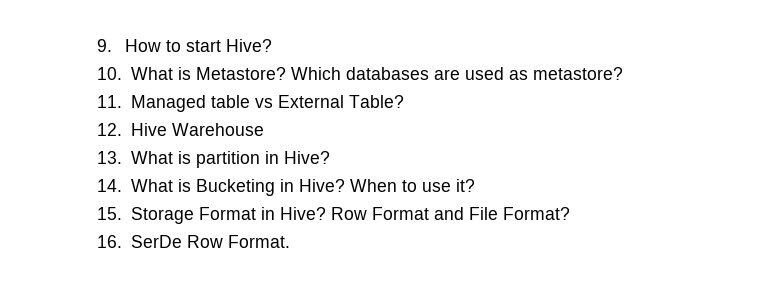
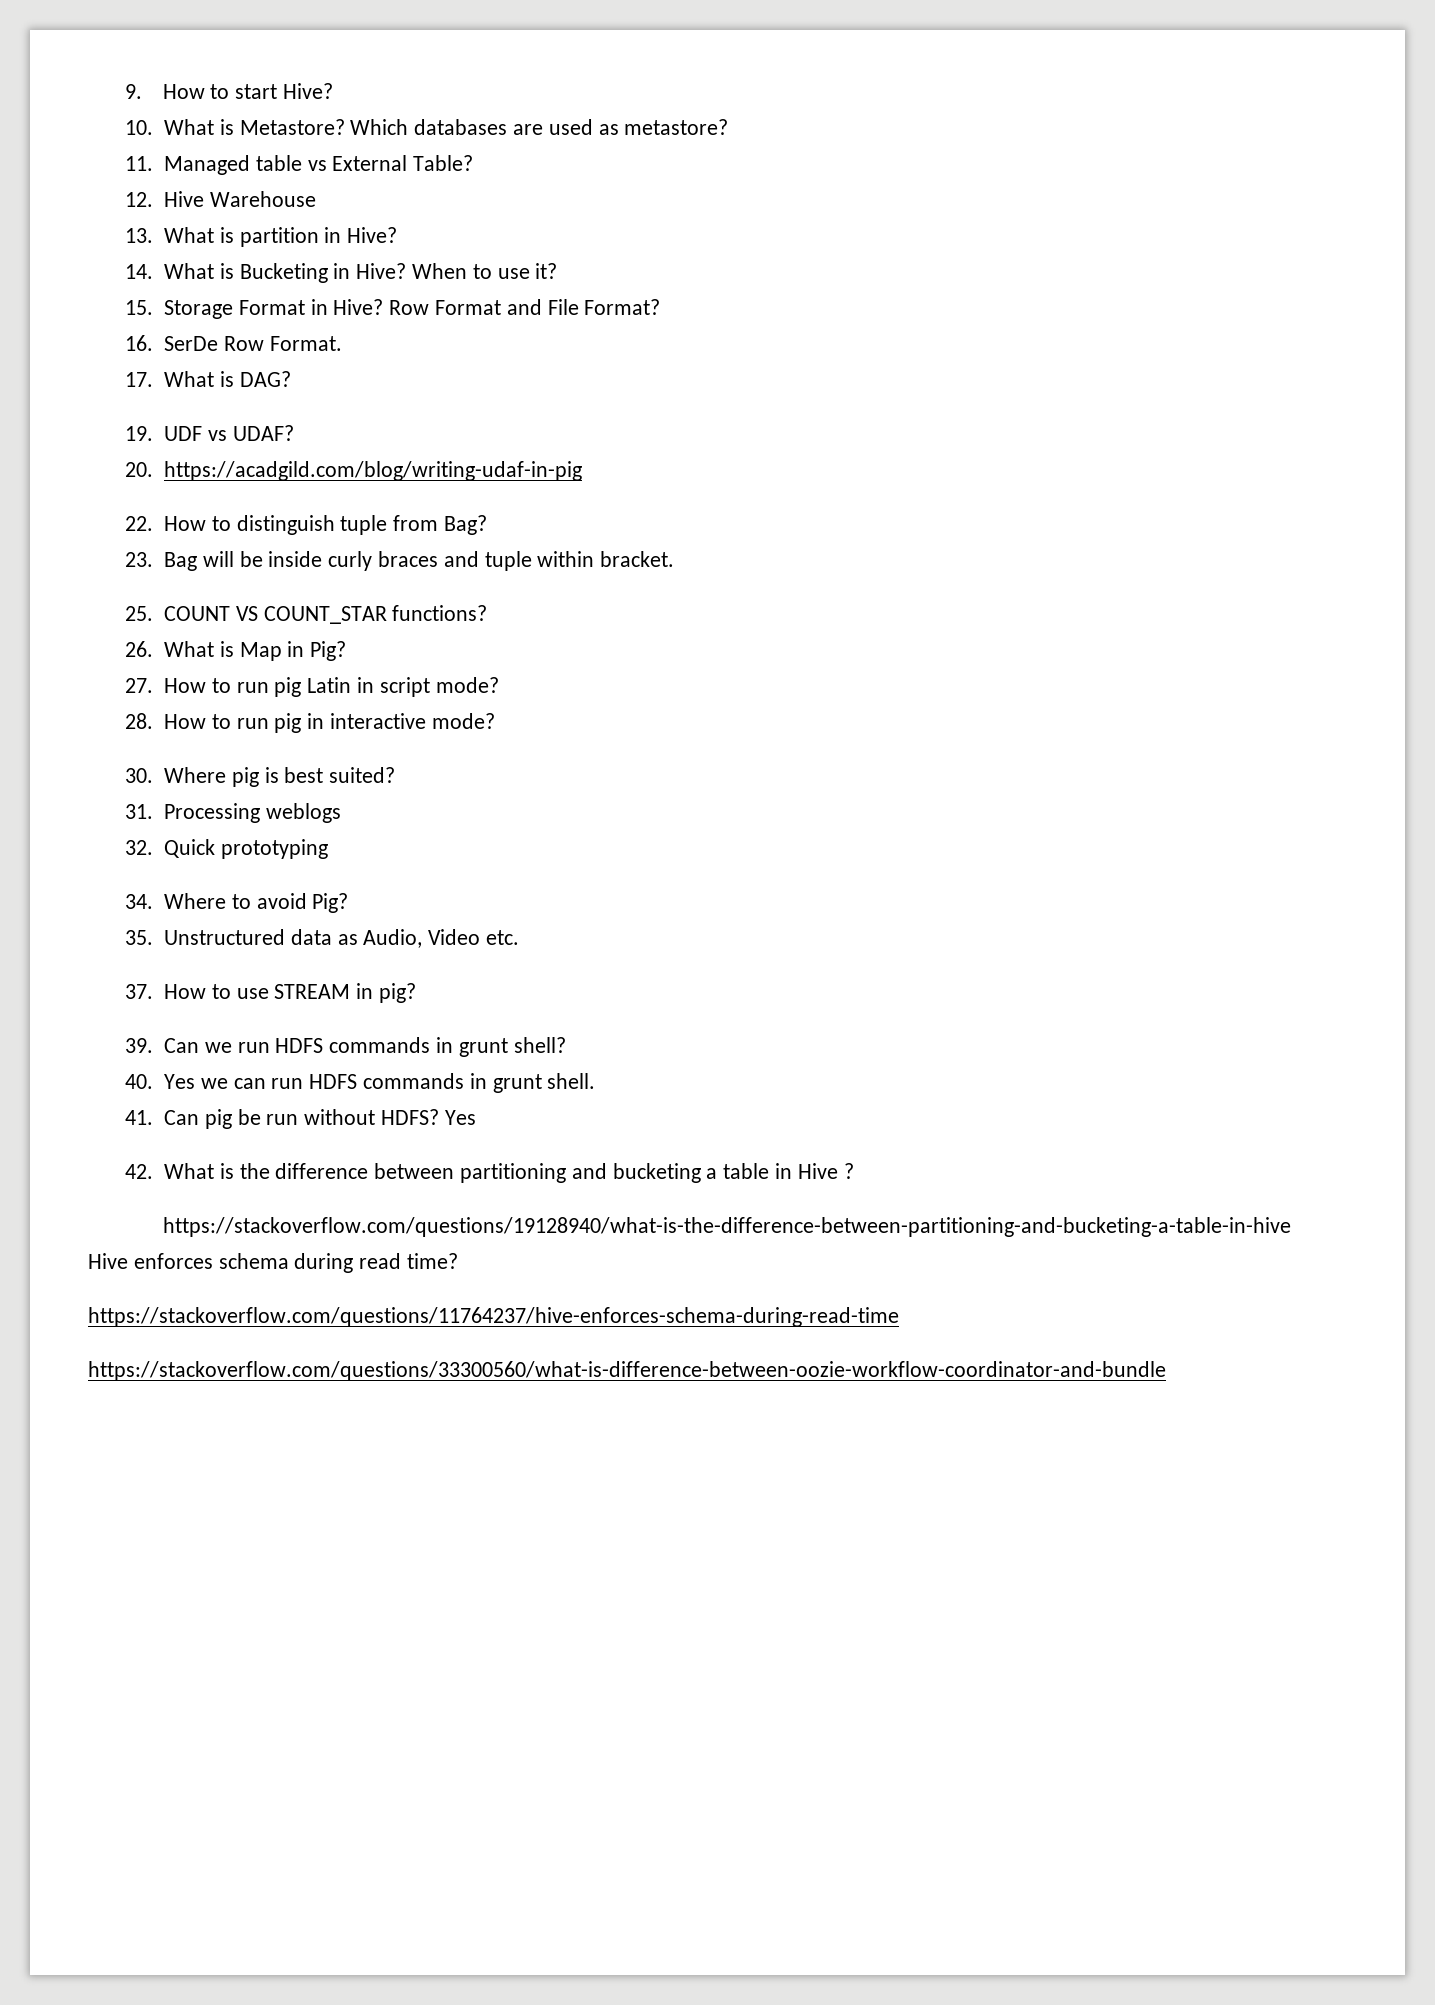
+ 17. What is DAG?
+ 19. UDF vs UDAF?
+ 20. https://acadgild.com/blog/writing-udaf-in-pig
+ 22. How to distinguish tuple from Bag?
+ 23. Bag will be inside curly braces and tuple within bracket.
+ 25. COUNT VS COUNT_STAR functions?
+ 26. What is Map in Pig?
+ 27. How to run pig Latin in script mode?
+ 28. How to run pig in interactive mode?
+ 30. Where pig is best suited?
+ 31. Processing weblogs
+ 32. Quick prototyping
+ 34. Where to avoid Pig?
+ 35. Unstructured data as Audio, Video etc.
+ 37. How to use STREAM in pig?
+ 39. Can we run HDFS commands in grunt shell?
+ 40. Yes we can run HDFS commands in grunt shell.
+ 41. Can pig be run without HDFS? Yes
+ 42. What is the difference between partitioning and bucketing a table in Hive ?
+ https://stackoverflow.com/questions/19128940/what-is-the-difference-between-partitioning-and-bucketing-a-table-in-hive
+ Hive enforces schema during read time?
+ https://stackoverflow.com/questions/11764237/hive-enforces-schema-during-read-time
+ https://stackoverflow.com/questions/33300560/what-is-difference-between-oozie-workflow-coordinator-and-bundle

